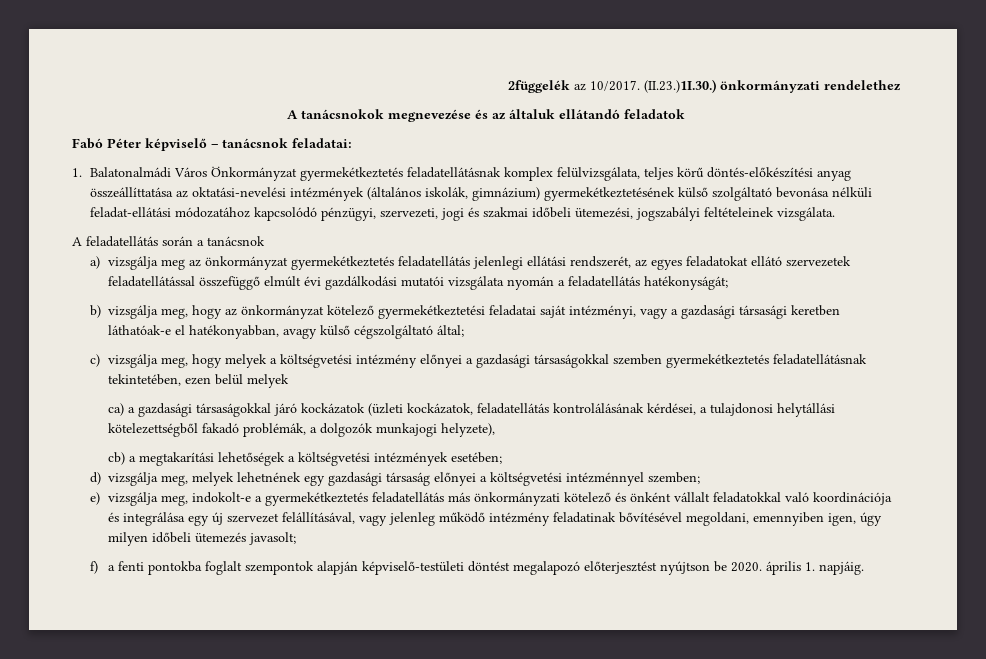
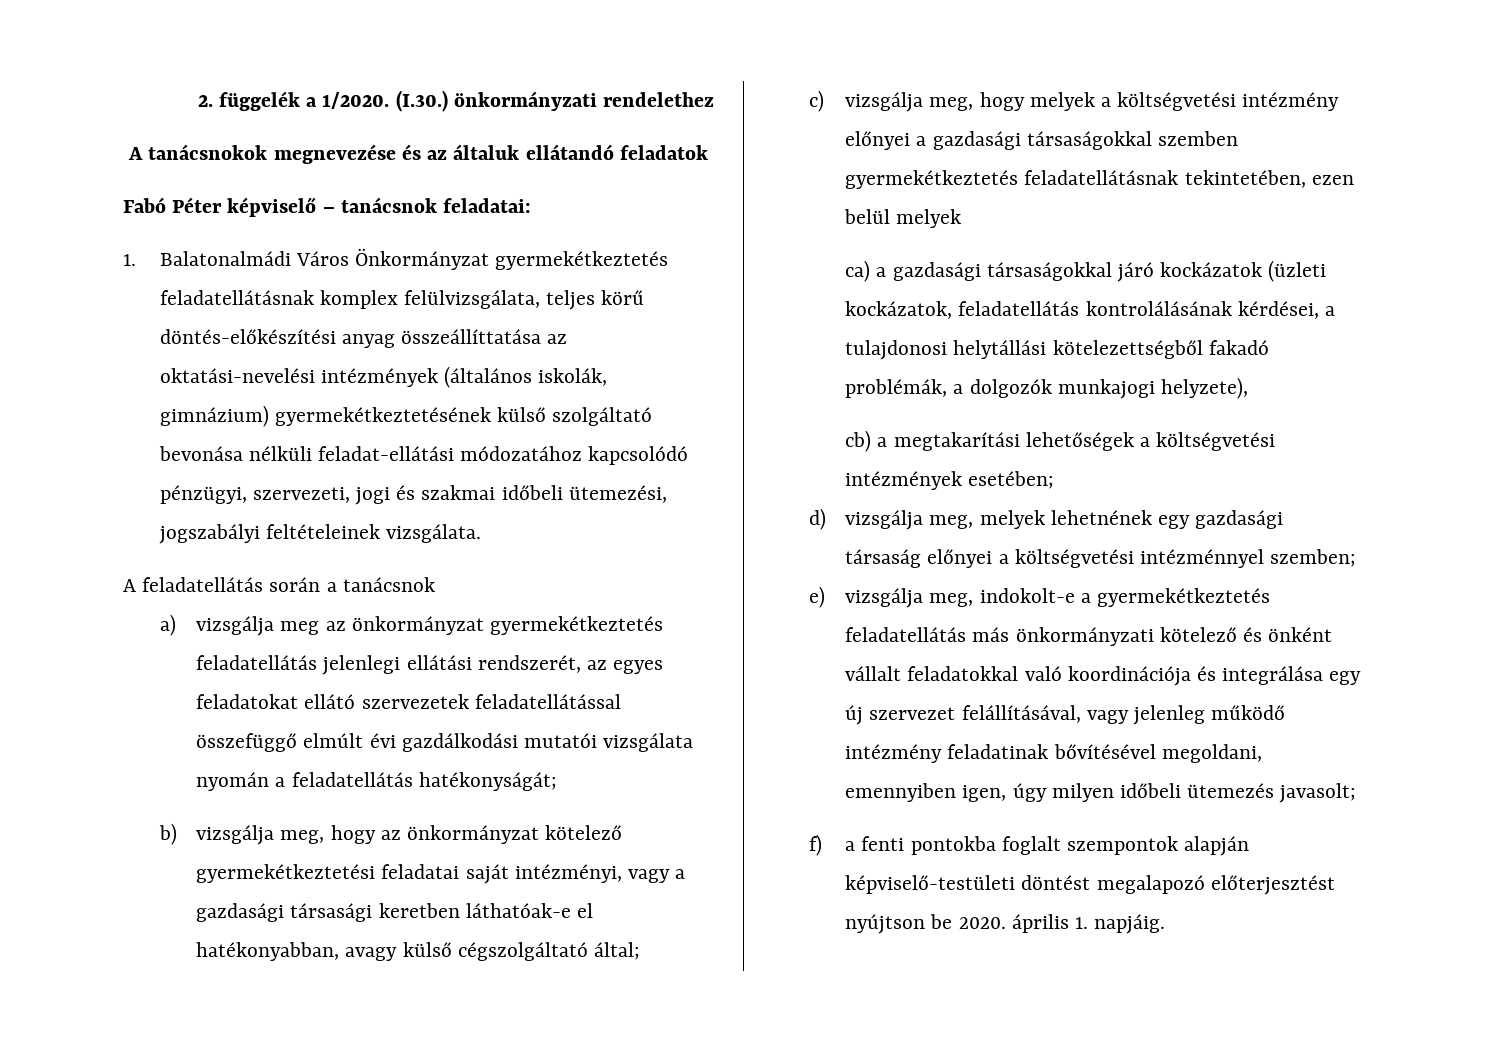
- 2függelék az 10/2017. (II.23.)1I.30.) önkormányzati rendelethez
+ 2. függelék a 1/2020. (I.30.) önkormányzati rendelethez

